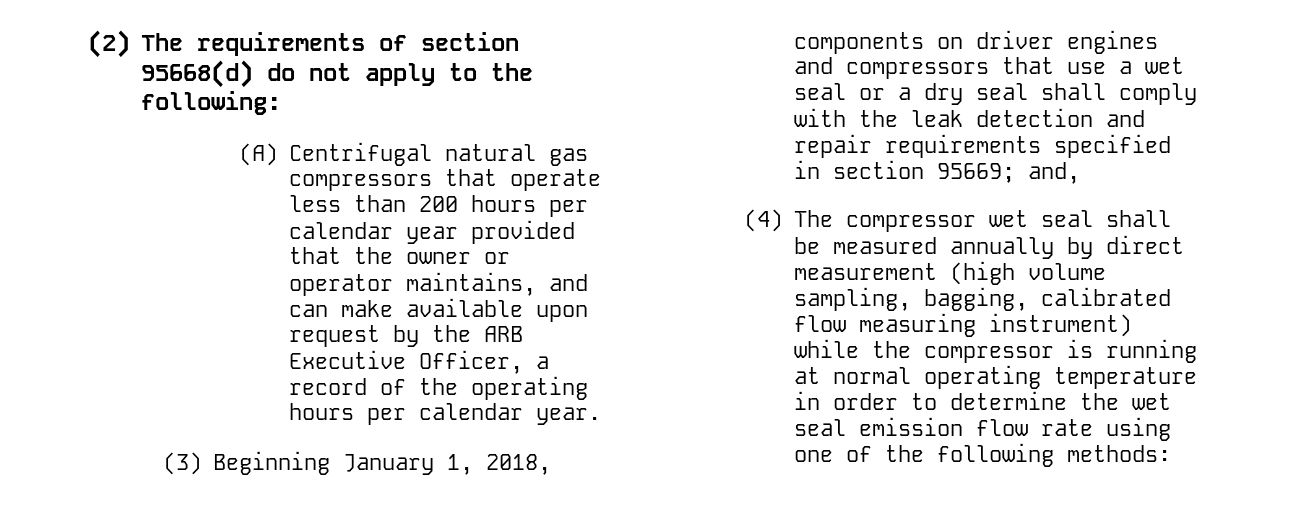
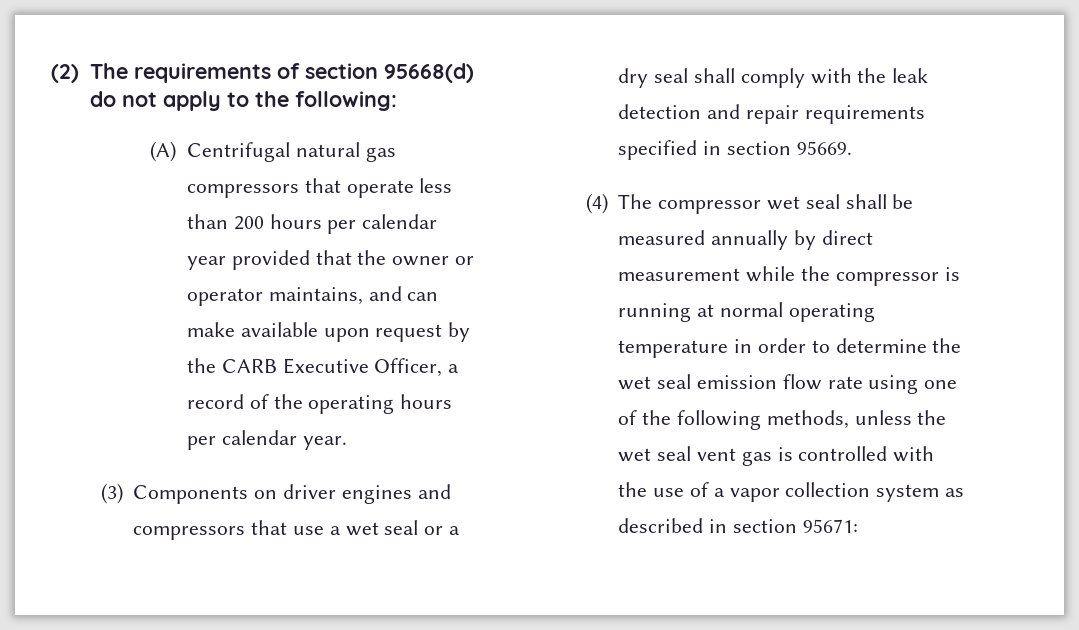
- (A) Centrifugal natural gas compressors that operate less than 200 hours per calendar year provided that the owner or operator maintains, and can make available upon request by the ARB Executive Officer, a record of the operating hours per calendar year.
+ (A) Centrifugal natural gas compressors that operate less than 200 hours per calendar year provided that the owner or operator maintains, and can make available upon request by the CARB Executive Officer, a record of the operating hours per calendar year.
- (3) Beginning January 1, 2018, components on driver engines and compressors that use a wet seal or a dry seal shall comply with the leak detection and repair requirements specified in section 95669; and,
+ (3) Components on driver engines and compressors that use a wet seal or a dry seal shall comply with the leak detection and repair requirements specified in section 95669.
- (4) The compressor wet seal shall be measured annually by direct measurement (high volume sampling, bagging, calibrated flow measuring instrument) while the compressor is running at normal operating temperature in order to determine the wet seal emission flow rate using one of the following methods:
+ (4) The compressor wet seal shall be measured annually by direct measurement while the compressor is running at normal operating temperature in order to determine the wet seal emission flow rate using one of the following methods, unless the wet seal vent gas is controlled with the use of a vapor collection system as described in section 95671:

